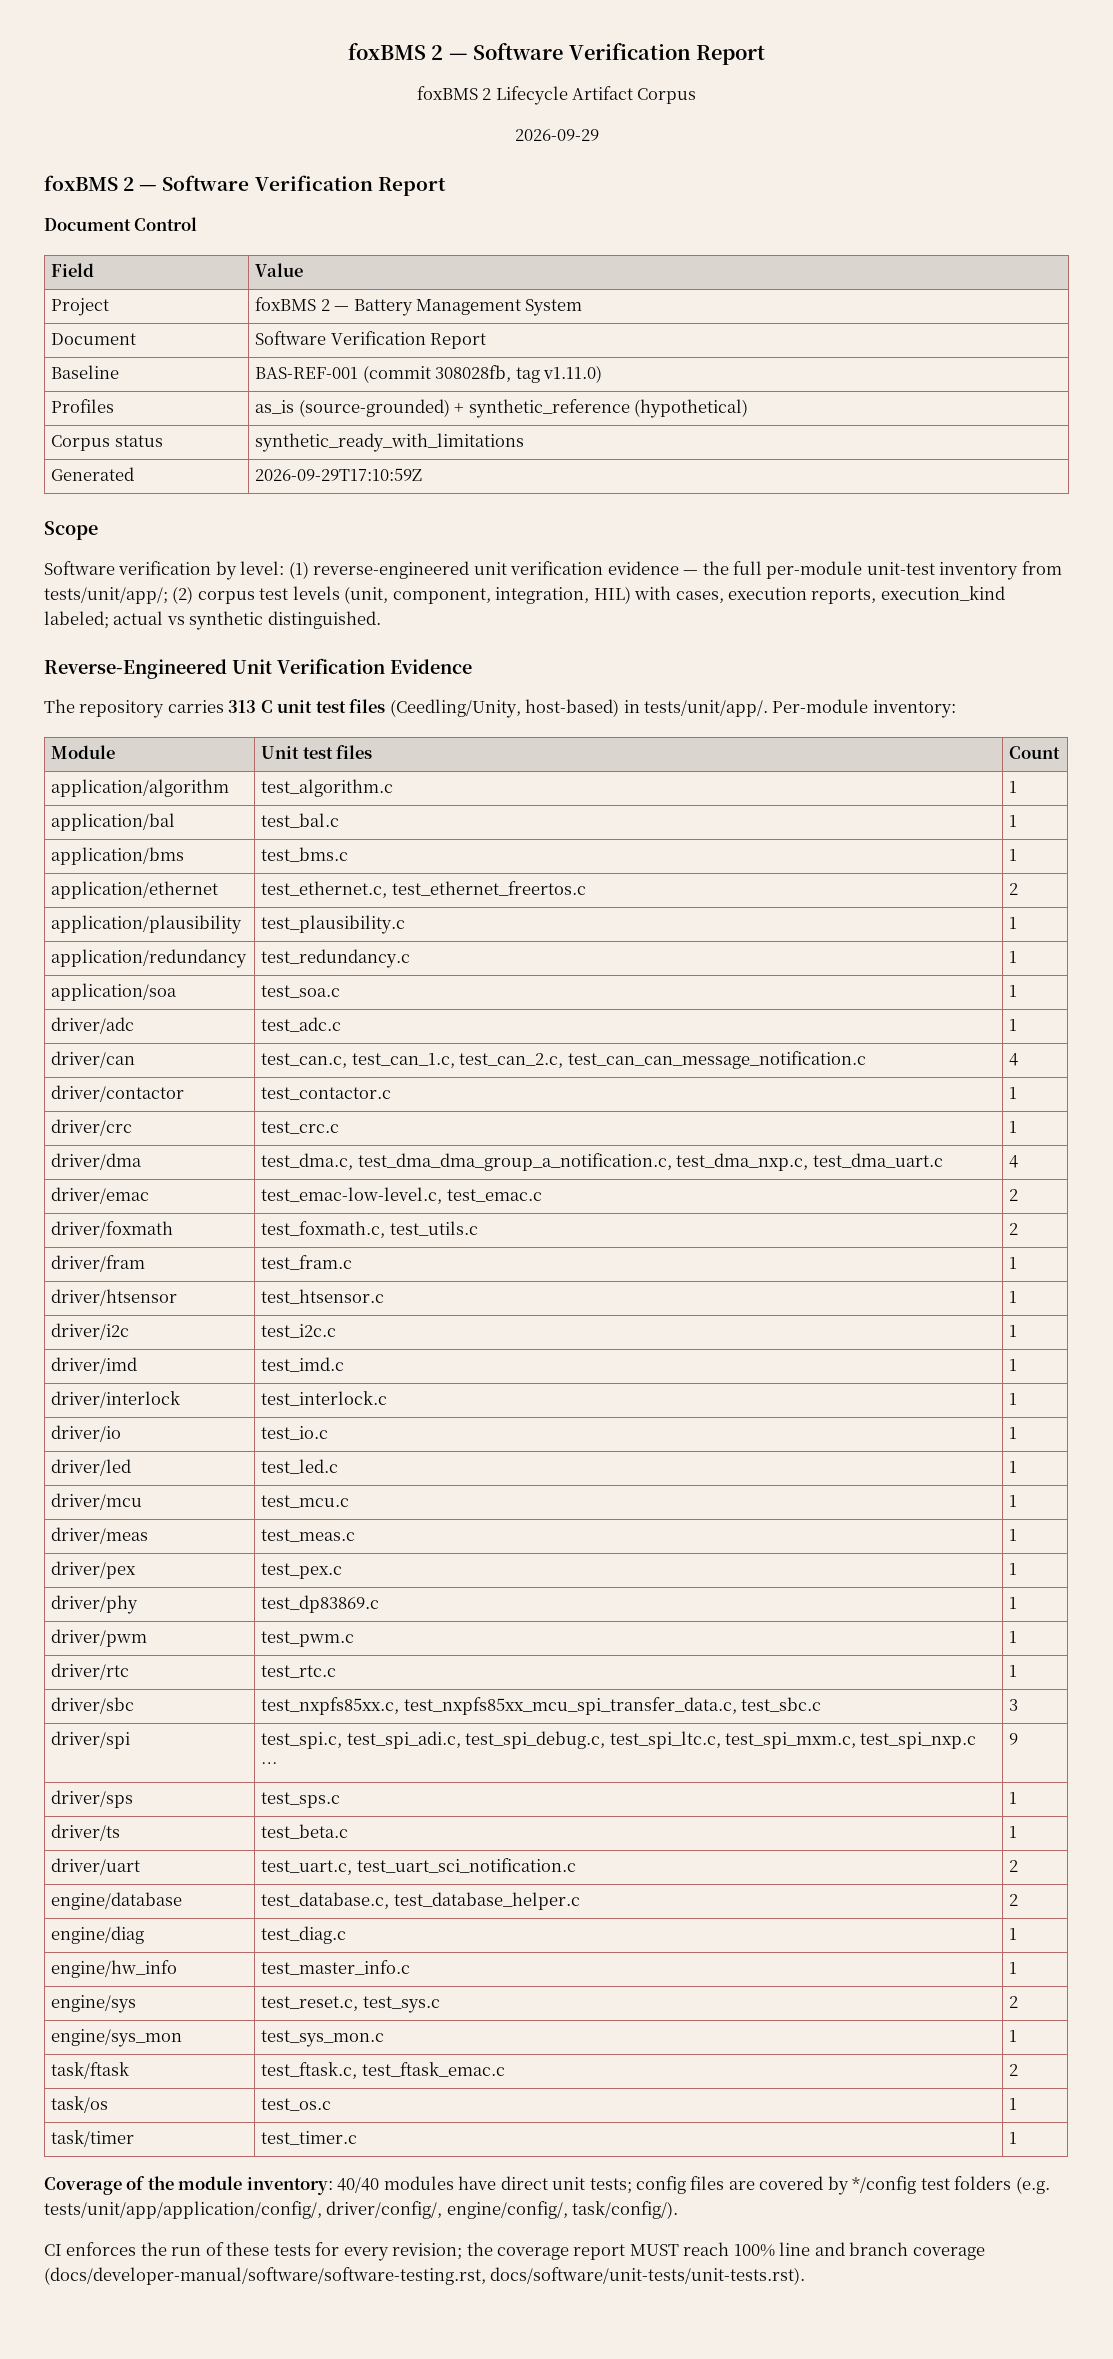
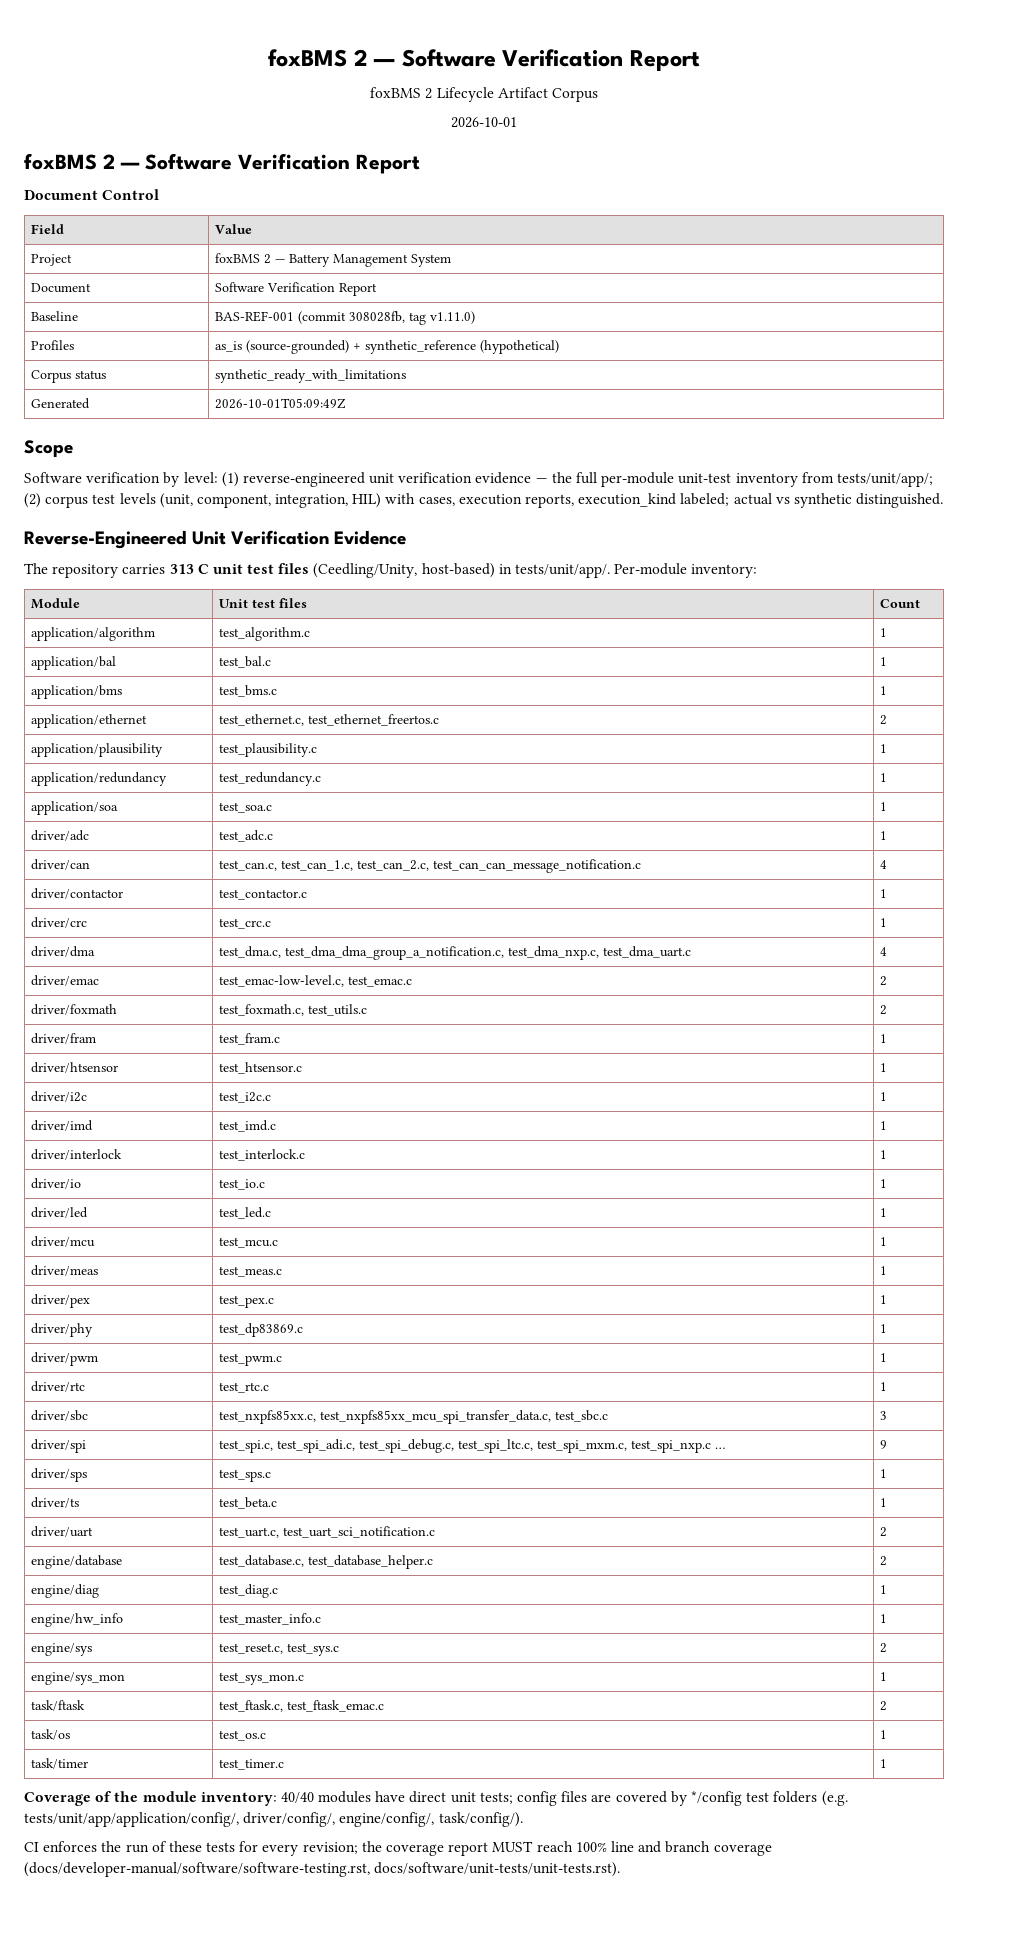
- 2026-09-29
+ 2026-10-01
- Generated | 2026-09-29T17:10:59Z
+ Generated | 2026-10-01T05:09:49Z

